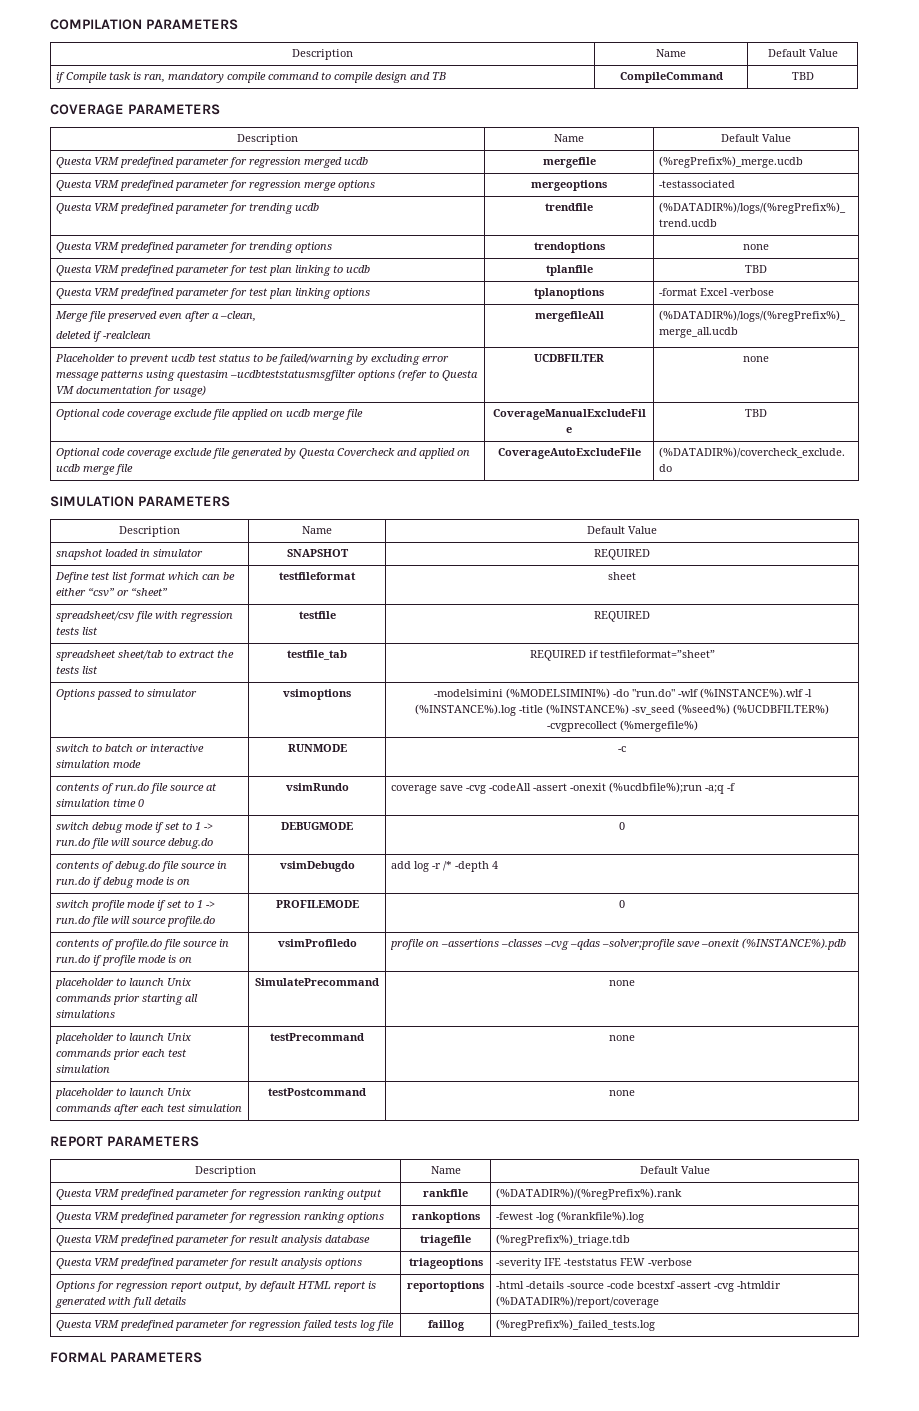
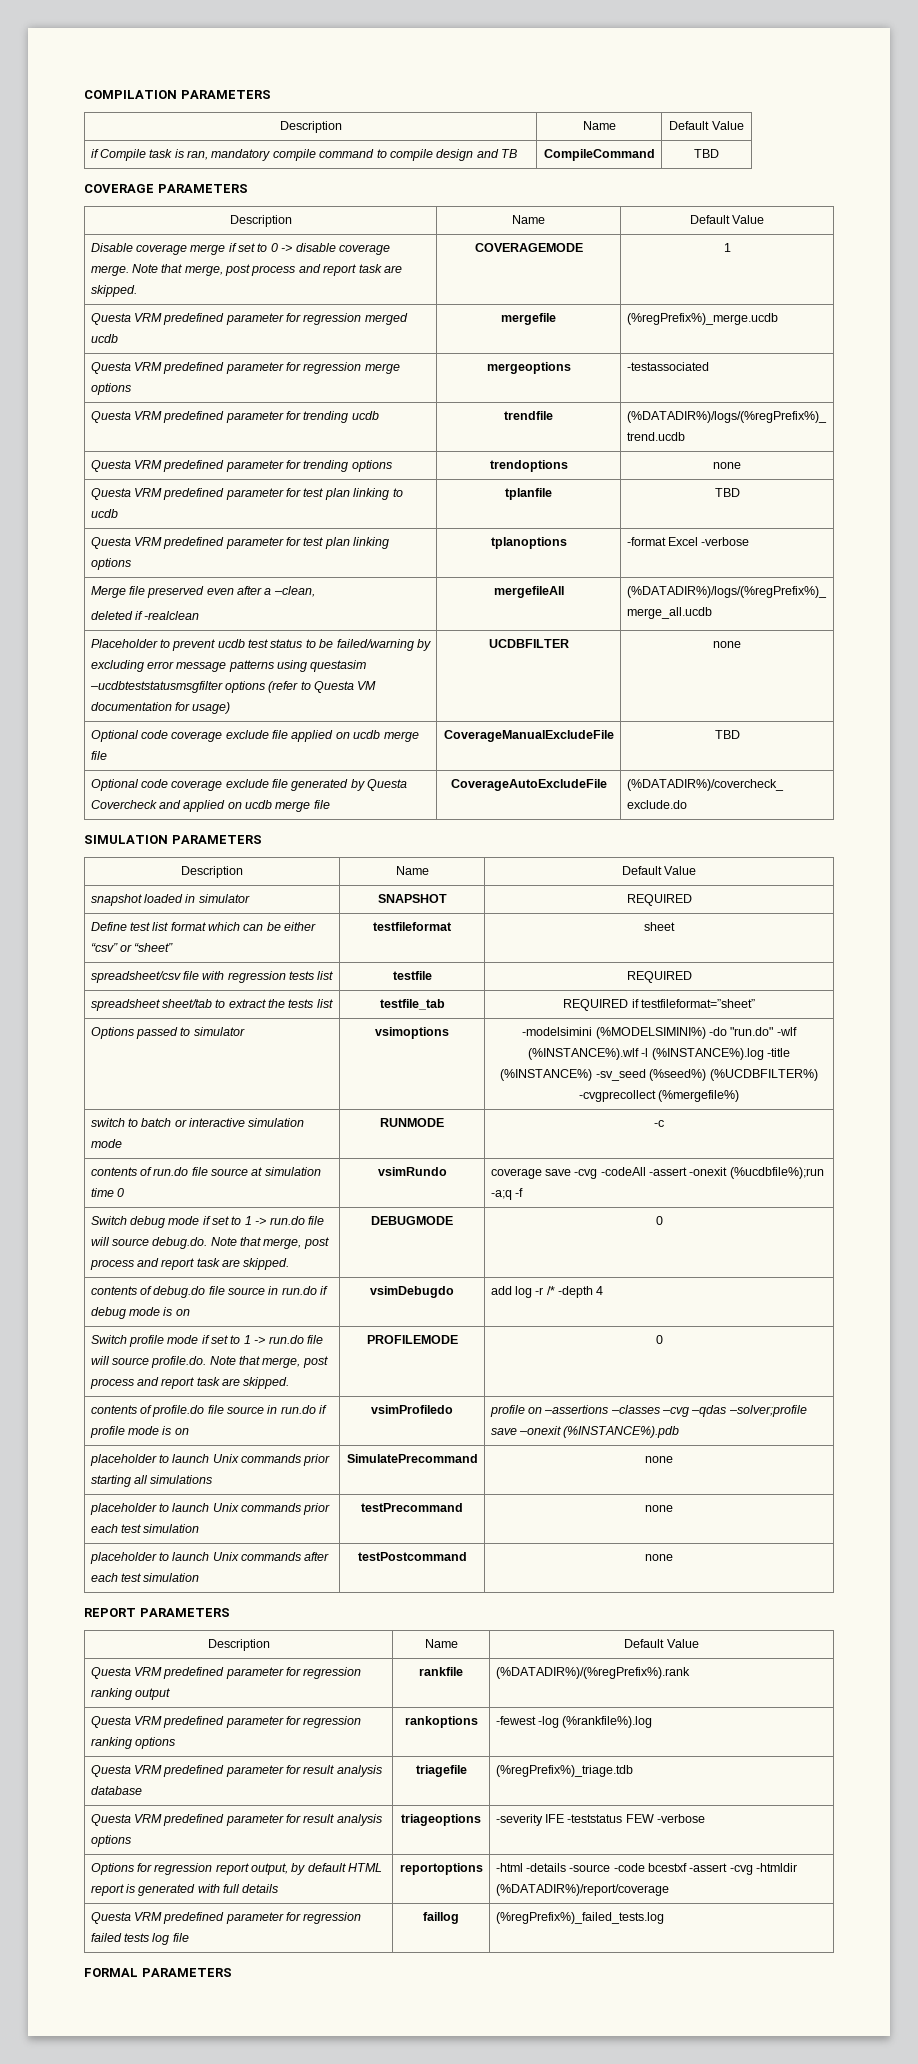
+ Disable coverage merge if set to 0 -> disable coverage merge. Note that merge, post process and report task are skipped. | COVERAGEMODE | 1
- switch debug mode if set to 1 -> run.do file will source debug.do | DEBUGMODE | 0
+ Switch debug mode if set to 1 -> run.do file will source debug.do. Note that merge, post process and report task are skipped. | DEBUGMODE | 0
- switch profile mode if set to 1 -> run.do file will source profile.do | PROFILEMODE | 0
+ Switch profile mode if set to 1 -> run.do file will source profile.do. Note that merge, post process and report task are skipped. | PROFILEMODE | 0

